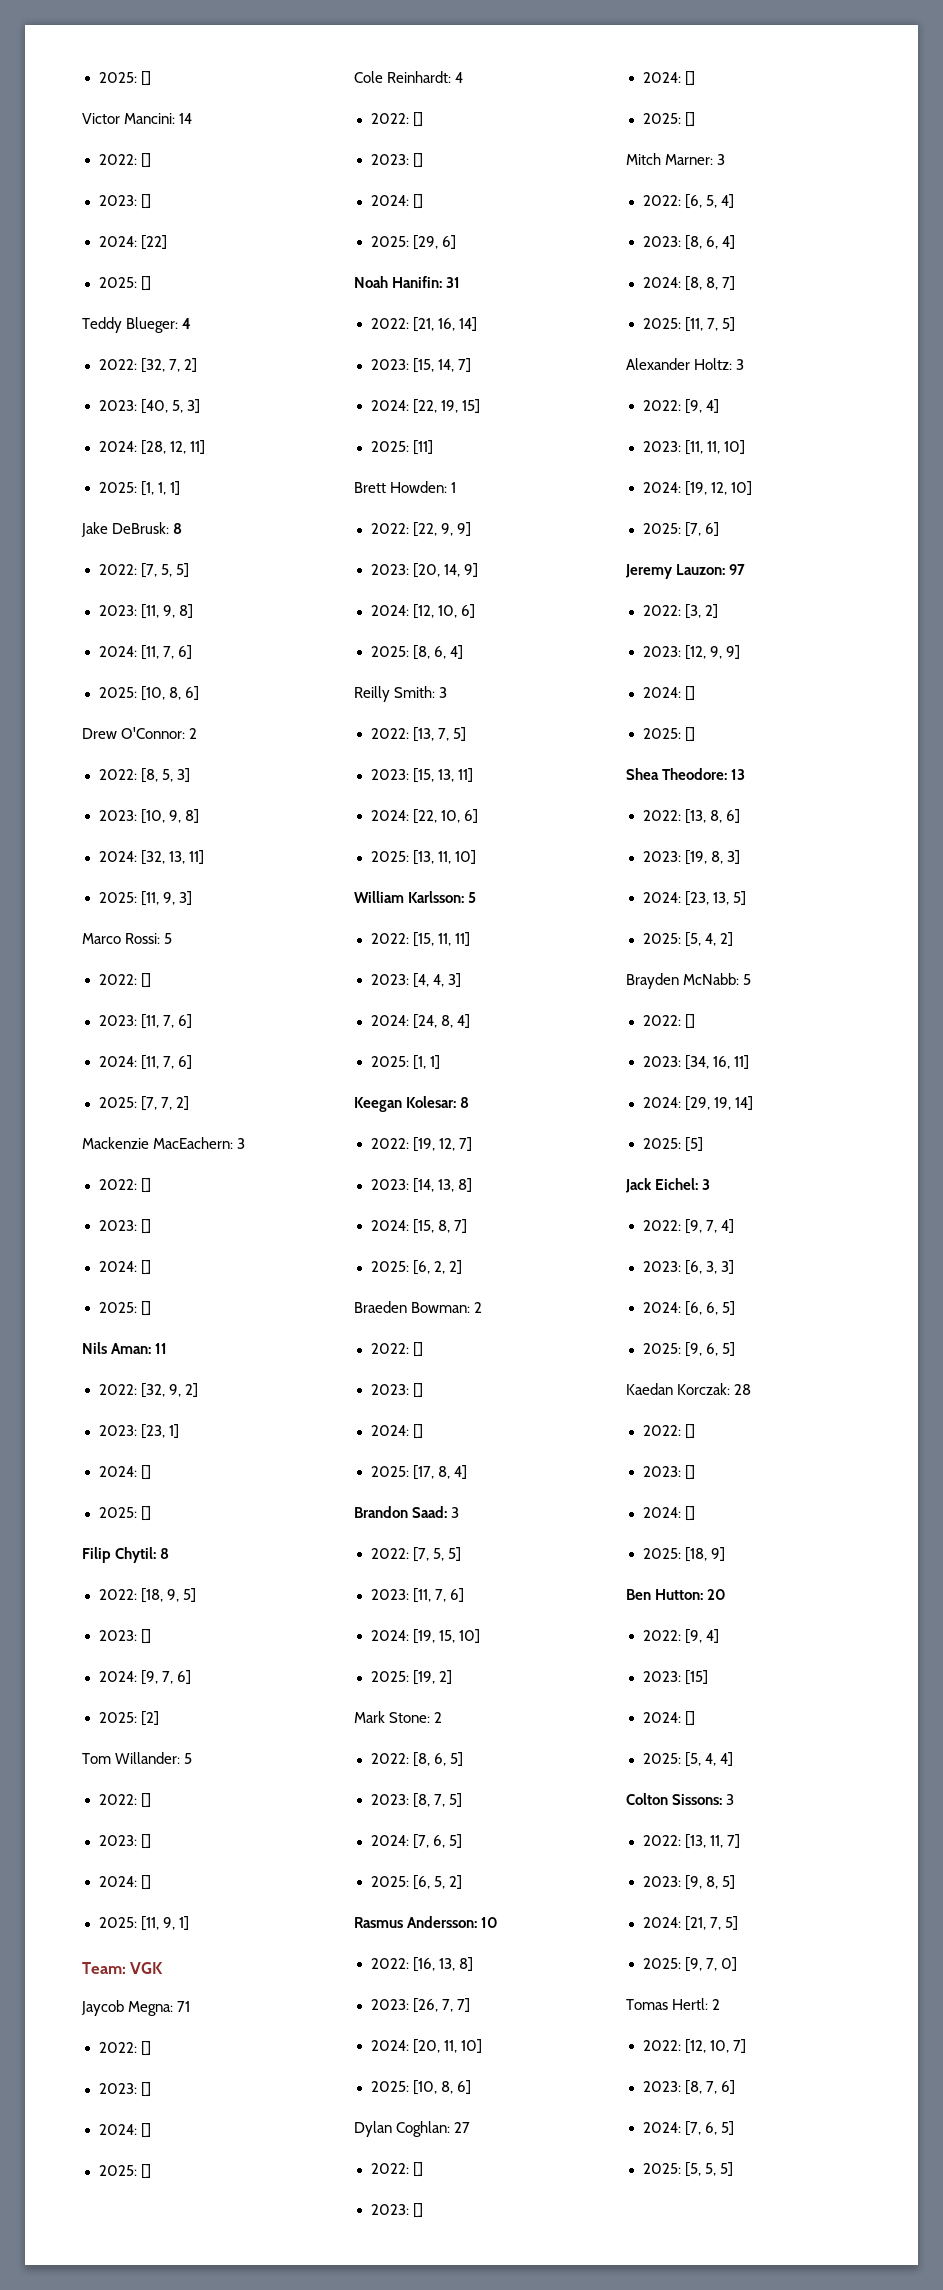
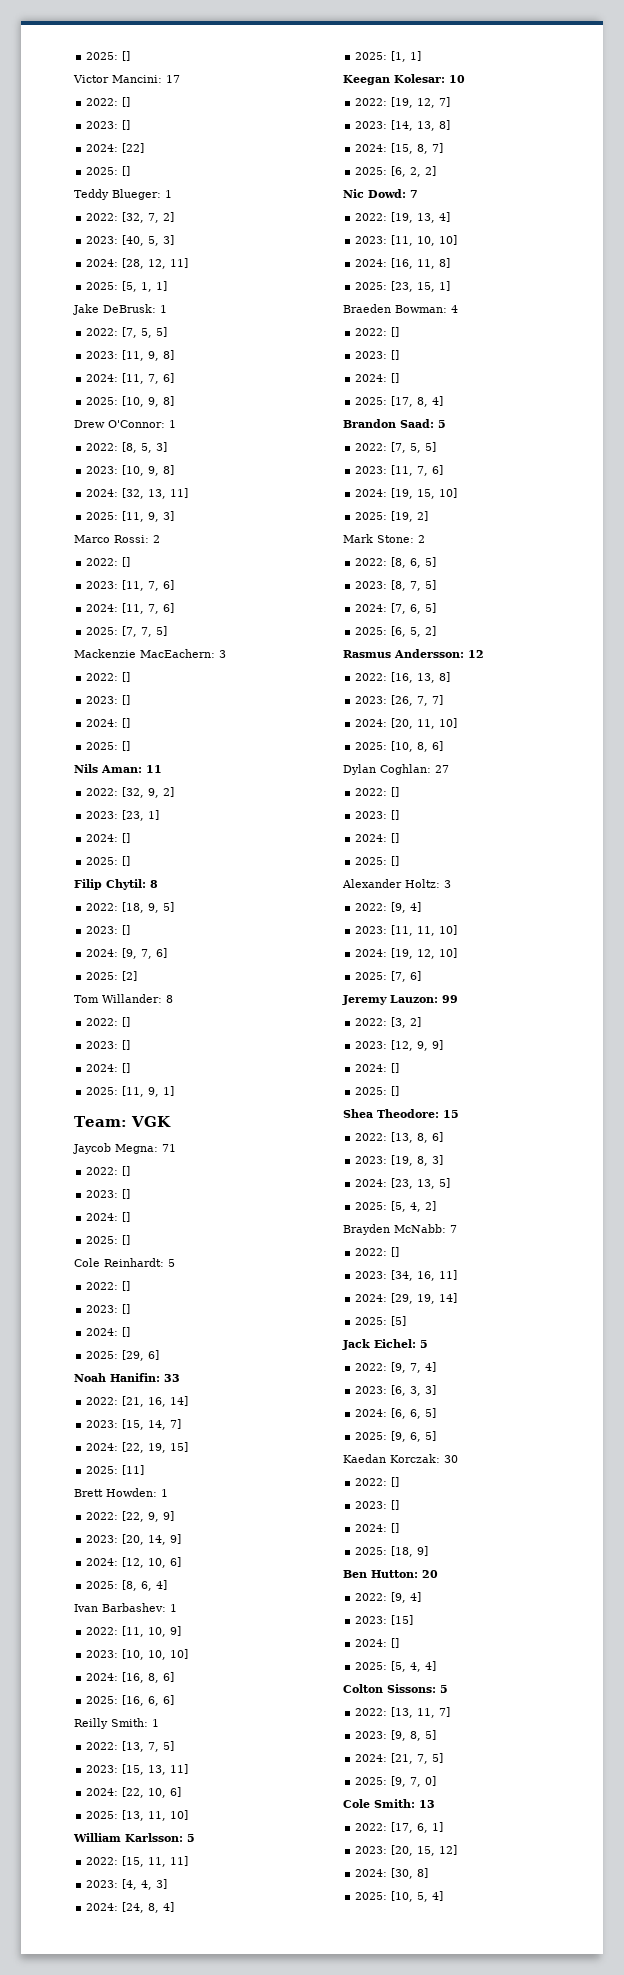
- Victor Mancini: 14
+ Victor Mancini: 17
- Teddy Blueger: 4
+ Teddy Blueger: 1
- 2025: [1, 1, 1]
+ 2025: [5, 1, 1]
- Jake DeBrusk: 8
+ Jake DeBrusk: 1
  2023: [11, 9, 8]
  2024: [11, 7, 6]
- 2025: [10, 8, 6]
+ 2025: [10, 9, 8]
- Drew O'Connor: 2
+ Drew O'Connor: 1
- Marco Rossi: 5
+ Marco Rossi: 2
- 2025: [7, 7, 2]
+ 2025: [7, 7, 5]
- Tom Willander: 5
+ Tom Willander: 8
- Cole Reinhardt: 4
+ Cole Reinhardt: 5
- Noah Hanifin: 31
+ Noah Hanifin: 33
+ Ivan Barbashev: 1
+ 2022: [11, 10, 9]
+ 2023: [10, 10, 10]
+ 2024: [16, 8, 6]
+ 2025: [16, 6, 6]
- Reilly Smith: 3
+ Reilly Smith: 1
- Keegan Kolesar: 8
+ Keegan Kolesar: 10
+ Nic Dowd: 7
+ 2022: [19, 13, 4]
+ 2023: [11, 10, 10]
+ 2024: [16, 11, 8]
+ 2025: [23, 15, 1]
- Braeden Bowman: 2
+ Braeden Bowman: 4
- Brandon Saad: 3
+ Brandon Saad: 5
- Rasmus Andersson: 10
+ Rasmus Andersson: 12
- Mitch Marner: 3
- 2022: [6, 5, 4]
- 2023: [8, 6, 4]
- 2024: [8, 8, 7]
- 2025: [11, 7, 5]
- Jeremy Lauzon: 97
+ Jeremy Lauzon: 99
- Shea Theodore: 13
+ Shea Theodore: 15
- Brayden McNabb: 5
+ Brayden McNabb: 7
- Jack Eichel: 3
+ Jack Eichel: 5
- Kaedan Korczak: 28
+ Kaedan Korczak: 30
- Colton Sissons: 3
+ Colton Sissons: 5
- Tomas Hertl: 2
- 2022: [12, 10, 7]
- 2023: [8, 7, 6]
- 2024: [7, 6, 5]
- 2025: [5, 5, 5]
+ Cole Smith: 13
+ 2022: [17, 6, 1]
+ 2023: [20, 15, 12]
+ 2024: [30, 8]
+ 2025: [10, 5, 4]

